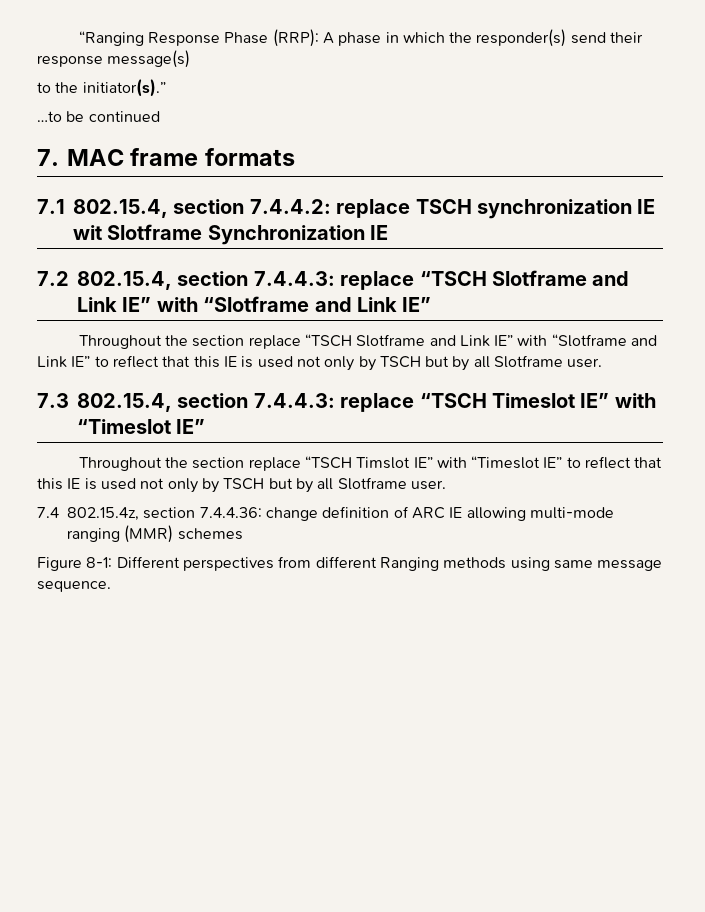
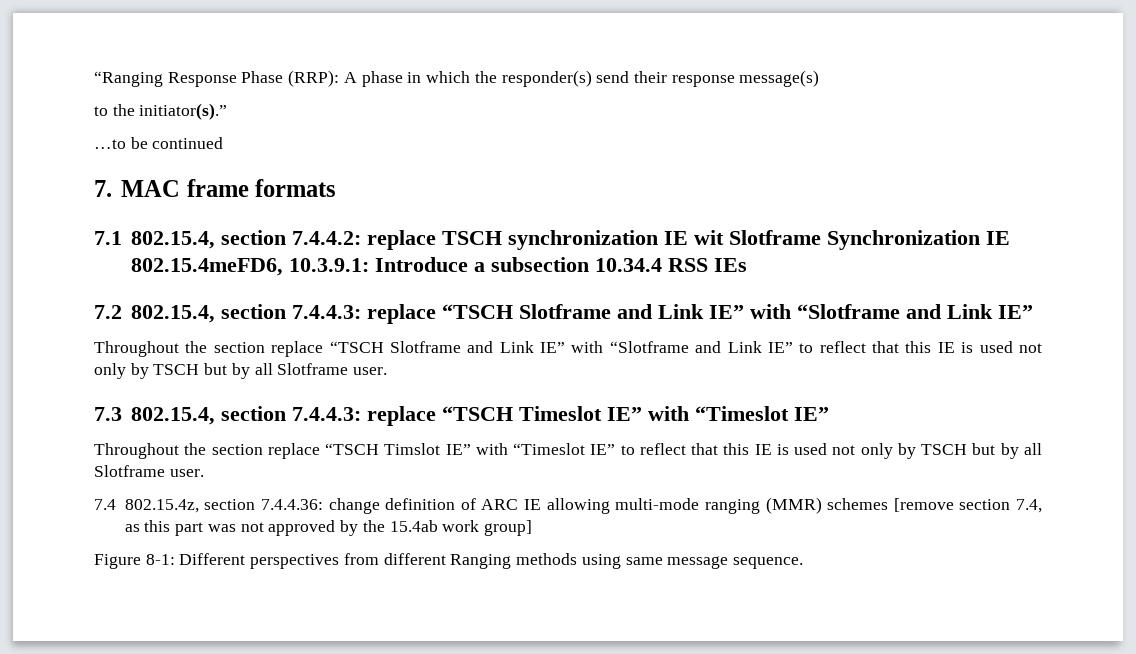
- 7.1 802.15.4, section 7.4.4.2: replace TSCH synchronization IE wit Slotframe Synchronization IE
+ 7.1 802.15.4, section 7.4.4.2: replace TSCH synchronization IE wit Slotframe Synchronization IE 802.15.4meFD6, 10.3.9.1: Introduce a subsection 10.34.4 RSS IEs
- 7.4 802.15.4z, section 7.4.4.36: change definition of ARC IE allowing multi-mode ranging (MMR) schemes
+ 7.4 802.15.4z, section 7.4.4.36: change definition of ARC IE allowing multi-mode ranging (MMR) schemes [remove section 7.4, as this part was not approved by the 15.4ab work group]

